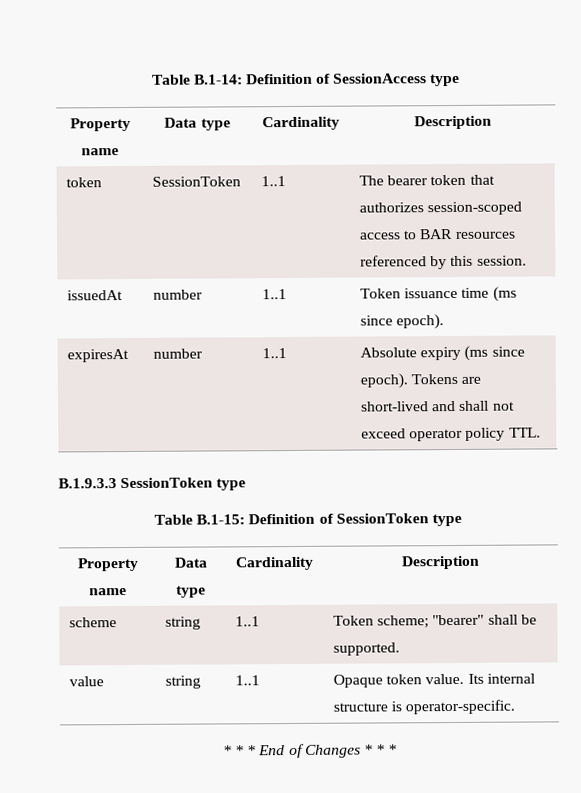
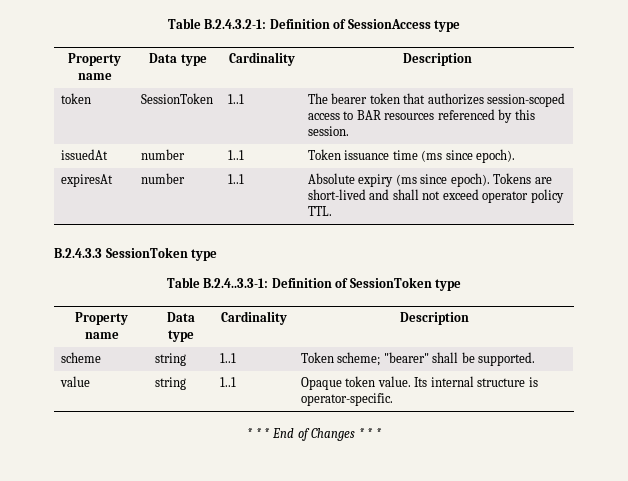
- Table B.1-14: Definition of SessionAccess type
+ Table B.2.4.3.2-1: Definition of SessionAccess type
- B.1.9.3.3 SessionToken type
+ B.2.4.3.3 SessionToken type
- Table B.1-15: Definition of SessionToken type
+ Table B.2.4..3.3-1: Definition of SessionToken type

